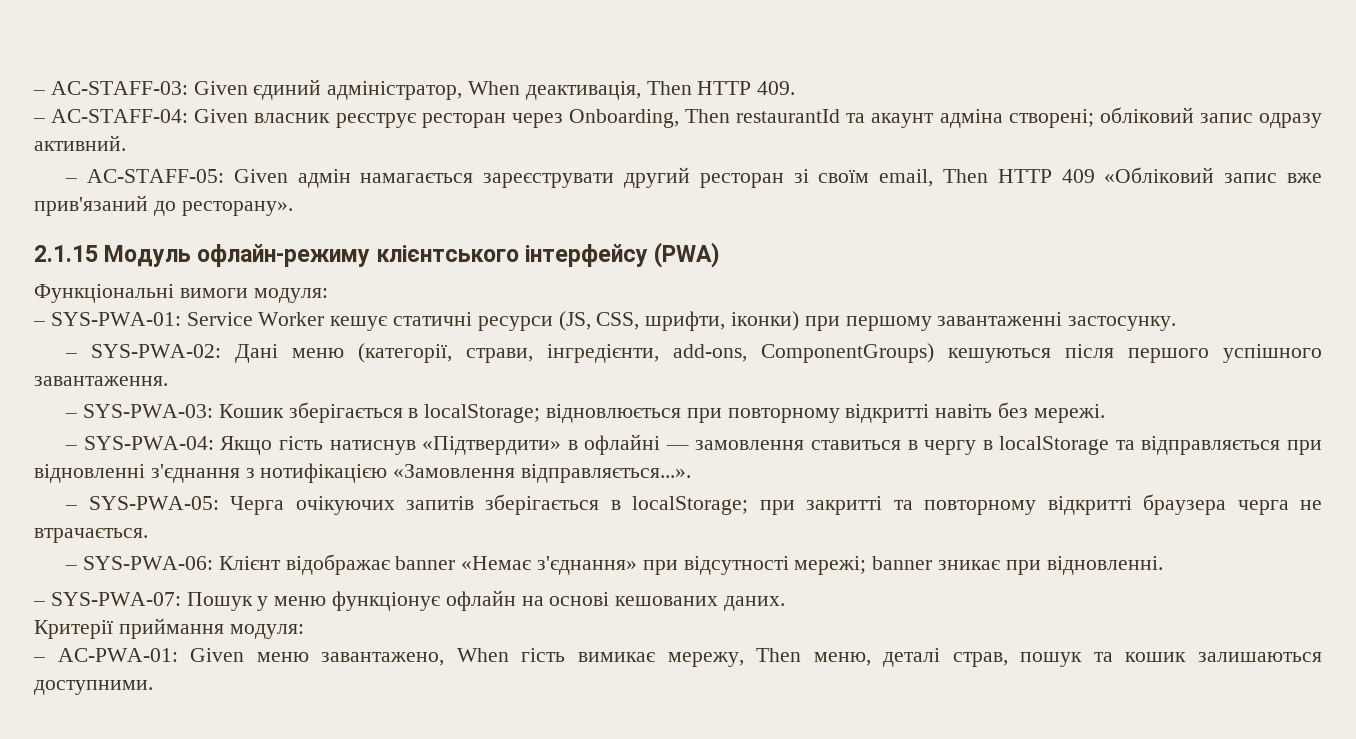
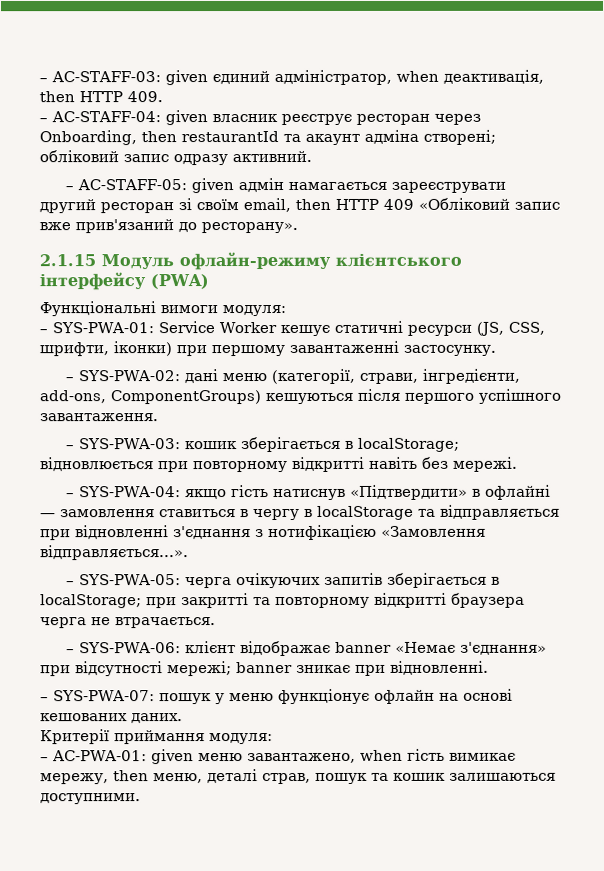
- – AC-STAFF-03: Given єдиний адміністратор, When деактивація, Then HTTP 409.
+ – AC-STAFF-03: given єдиний адміністратор, when деактивація, then HTTP 409.
- – AC-STAFF-04: Given власник реєструє ресторан через Onboarding, Then restaurantId та акаунт адміна створені; обліковий запис одразу активний.
+ – AC-STAFF-04: given власник реєструє ресторан через Onboarding, then restaurantId та акаунт адміна створені; обліковий запис одразу активний.
- – AC-STAFF-05: Given адмін намагається зареєструвати другий ресторан зі своїм email, Then HTTP 409 «Обліковий запис вже прив'язаний до ресторану».
+ – AC-STAFF-05: given адмін намагається зареєструвати другий ресторан зі своїм email, then HTTP 409 «Обліковий запис вже прив'язаний до ресторану».
- – SYS-PWA-02: Дані меню (категорії, страви, інгредієнти, add-ons, ComponentGroups) кешуються після першого успішного завантаження.
+ – SYS-PWA-02: дані меню (категорії, страви, інгредієнти, add-ons, ComponentGroups) кешуються після першого успішного завантаження.
- – SYS-PWA-03: Кошик зберігається в localStorage; відновлюється при повторному відкритті навіть без мережі.
+ – SYS-PWA-03: кошик зберігається в localStorage; відновлюється при повторному відкритті навіть без мережі.
- – SYS-PWA-04: Якщо гість натиснув «Підтвердити» в офлайні — замовлення ставиться в чергу в localStorage та відправляється при відновленні з'єднання з нотифікацією «Замовлення відправляється...».
+ – SYS-PWA-04: якщо гість натиснув «Підтвердити» в офлайні — замовлення ставиться в чергу в localStorage та відправляється при відновленні з'єднання з нотифікацією «Замовлення відправляється...».
- – SYS-PWA-05: Черга очікуючих запитів зберігається в localStorage; при закритті та повторному відкритті браузера черга не втрачається.
+ – SYS-PWA-05: черга очікуючих запитів зберігається в localStorage; при закритті та повторному відкритті браузера черга не втрачається.
- – SYS-PWA-06: Клієнт відображає banner «Немає з'єднання» при відсутності мережі; banner зникає при відновленні.
+ – SYS-PWA-06: клієнт відображає banner «Немає з'єднання» при відсутності мережі; banner зникає при відновленні.
- – SYS-PWA-07: Пошук у меню функціонує офлайн на основі кешованих даних.
+ – SYS-PWA-07: пошук у меню функціонує офлайн на основі кешованих даних.
- – AC-PWA-01: Given меню завантажено, When гість вимикає мережу, Then меню, деталі страв, пошук та кошик залишаються доступними.
+ – AC-PWA-01: given меню завантажено, when гість вимикає мережу, then меню, деталі страв, пошук та кошик залишаються доступними.

